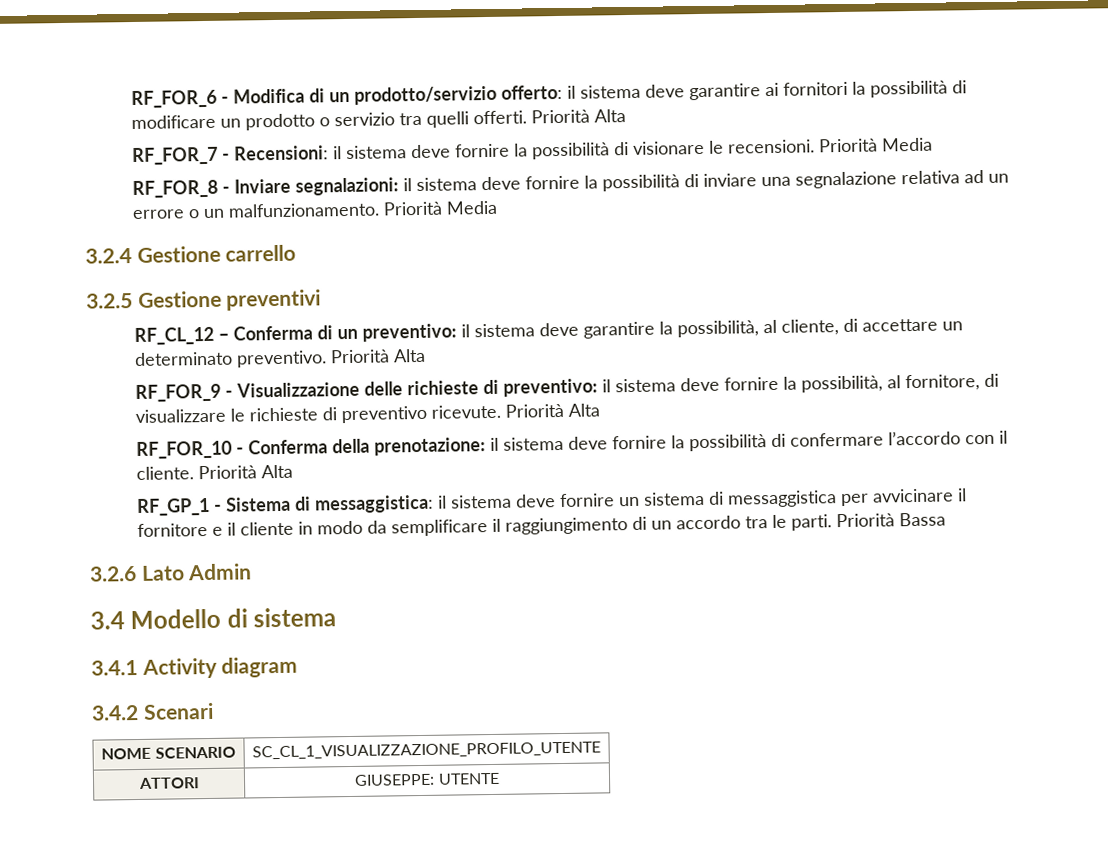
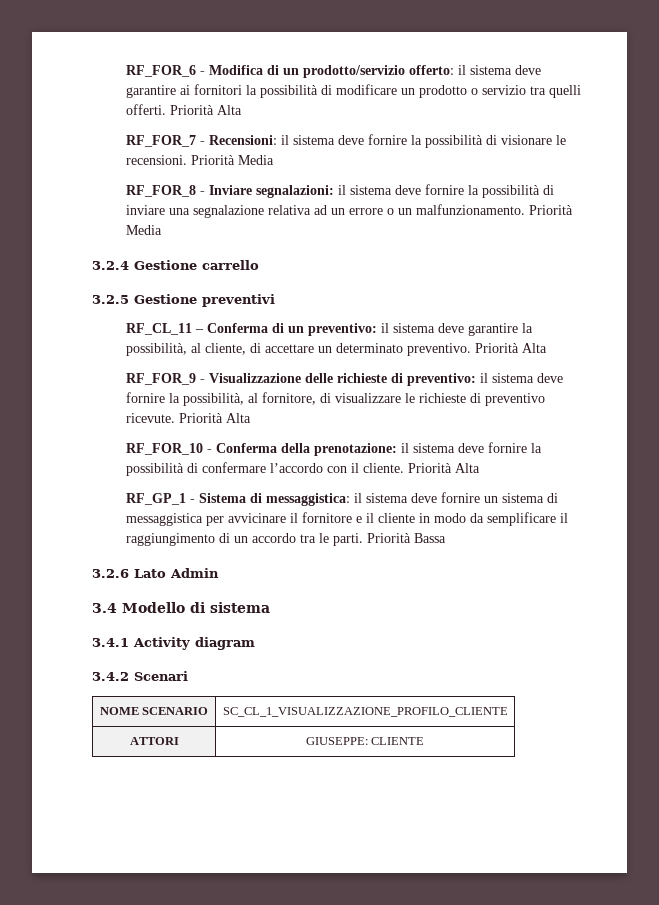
- RF_CL_12 – Conferma di un preventivo: il sistema deve garantire la possibilità, al cliente, di accettare un determinato preventivo.
+ RF_CL_11 – Conferma di un preventivo: il sistema deve garantire la possibilità, al cliente, di accettare un determinato preventivo.
- NOME SCENARIO | SC_CL_1_VISUALIZZAZIONE_PROFILO_UTENTE
+ NOME SCENARIO | SC_CL_1_VISUALIZZAZIONE_PROFILO_CLIENTE
- ATTORI | GIUSEPPE: UTENTE
+ ATTORI | GIUSEPPE: CLIENTE

